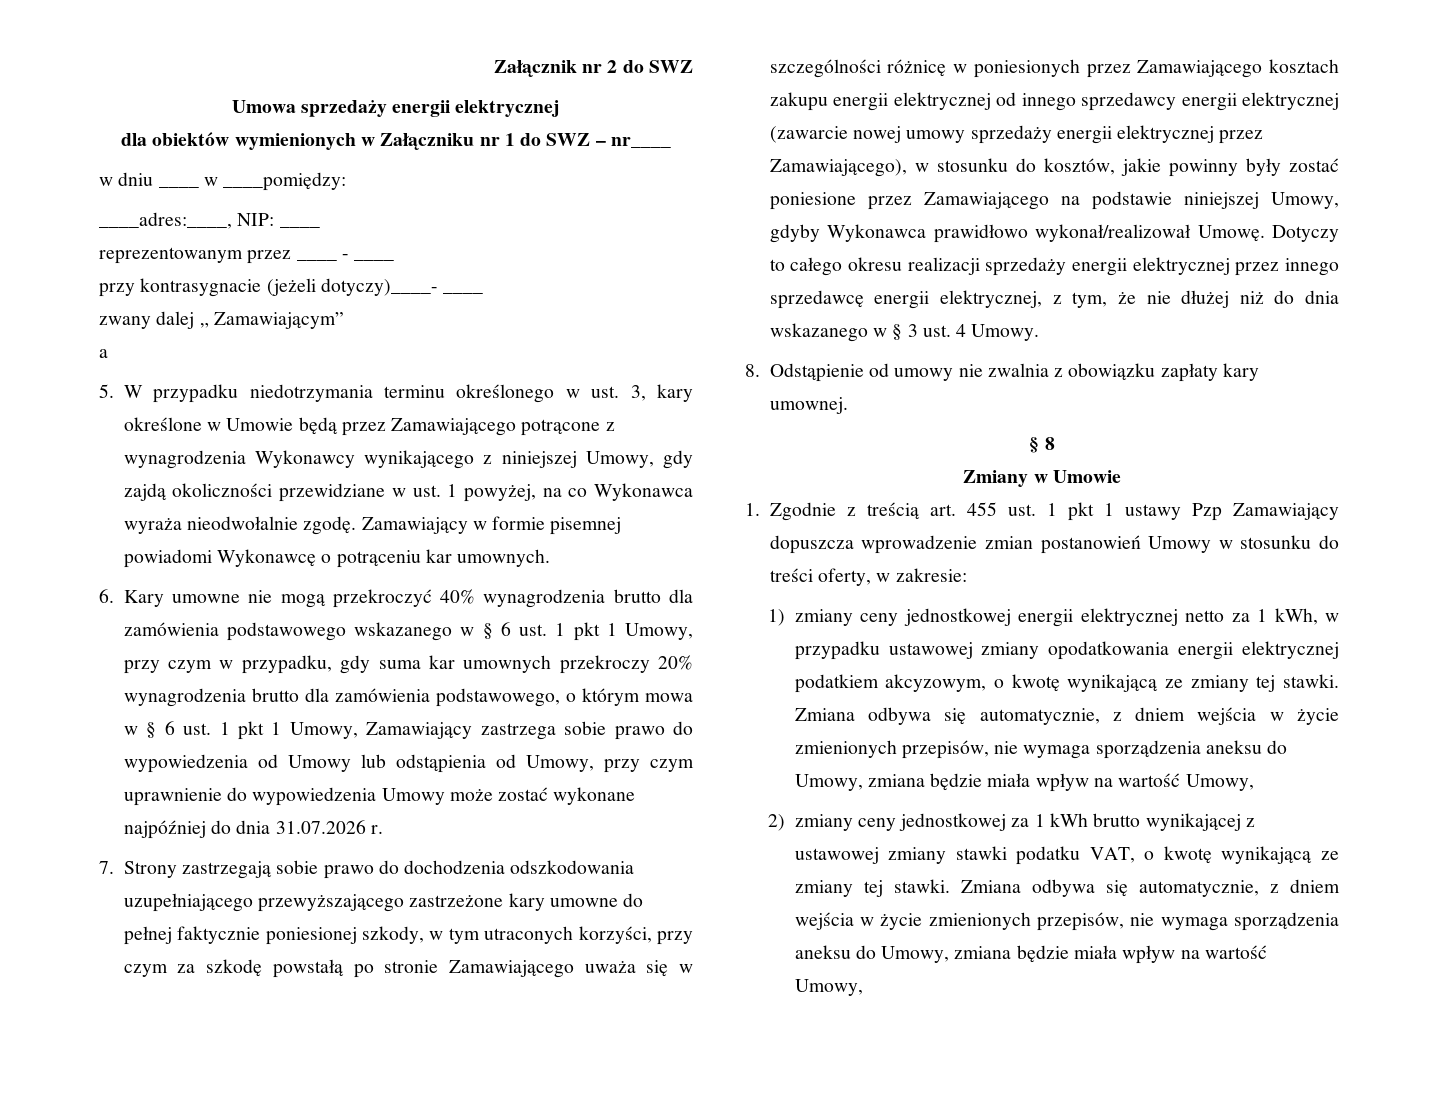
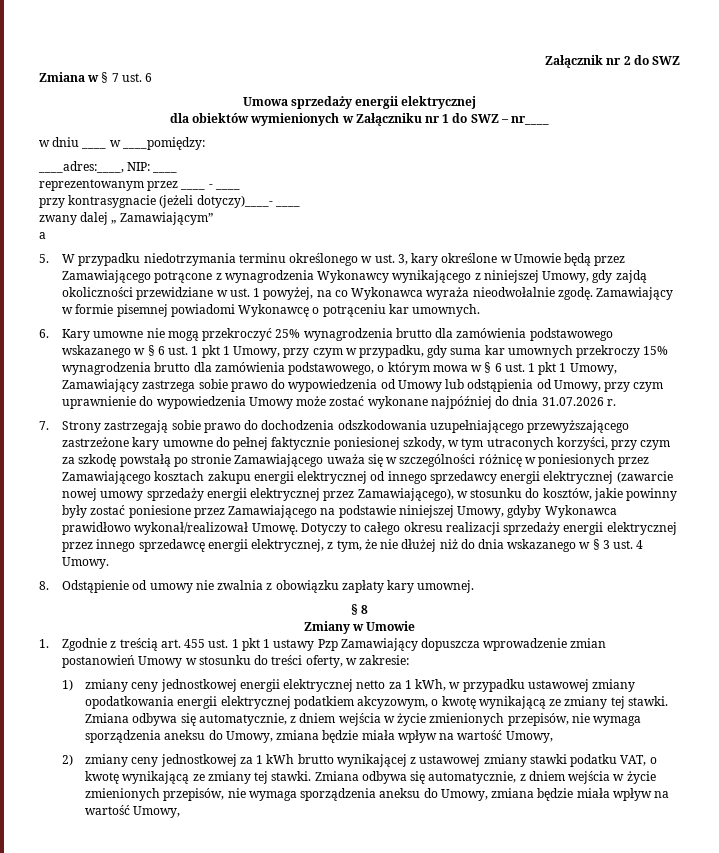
+ Zmiana w § 7 ust. 6
- 6. Kary umowne nie mogą przekroczyć 40% wynagrodzenia brutto dla zamówienia podstawowego wskazanego w § 6 ust. 1 pkt 1 Umowy, przy czym w przypadku, gdy suma kar umownych przekroczy 20% wynagrodzenia brutto dla zamówienia podstawowego, o którym mowa w § 6 ust. 1 pkt 1 Umowy, Zamawiający zastrzega sobie prawo do wypowiedzenia od Umowy lub odstąpienia od Umowy, przy czym uprawnienie do wypowiedzenia Umowy może zostać wykonane najpóźniej do dnia 31.07.2026 r.
+ 6. Kary umowne nie mogą przekroczyć 25% wynagrodzenia brutto dla zamówienia podstawowego wskazanego w § 6 ust. 1 pkt 1 Umowy, przy czym w przypadku, gdy suma kar umownych przekroczy 15% wynagrodzenia brutto dla zamówienia podstawowego, o którym mowa w § 6 ust. 1 pkt 1 Umowy, Zamawiający zastrzega sobie prawo do wypowiedzenia od Umowy lub odstąpienia od Umowy, przy czym uprawnienie do wypowiedzenia Umowy może zostać wykonane najpóźniej do dnia 31.07.2026 r.

